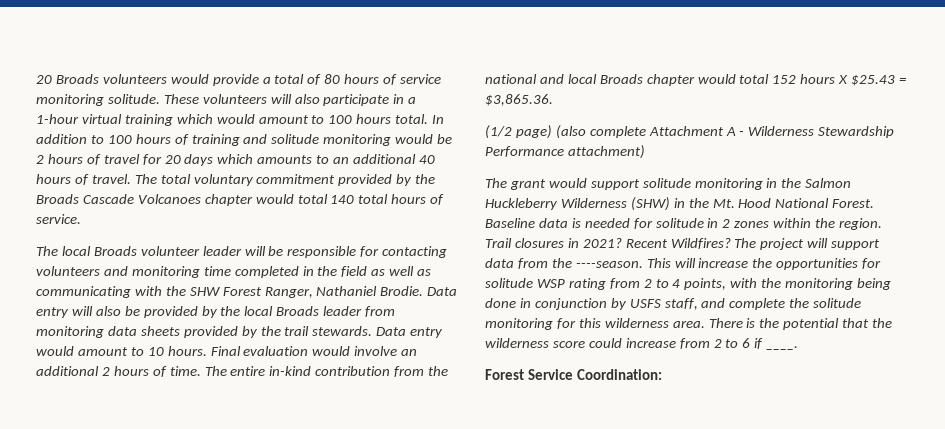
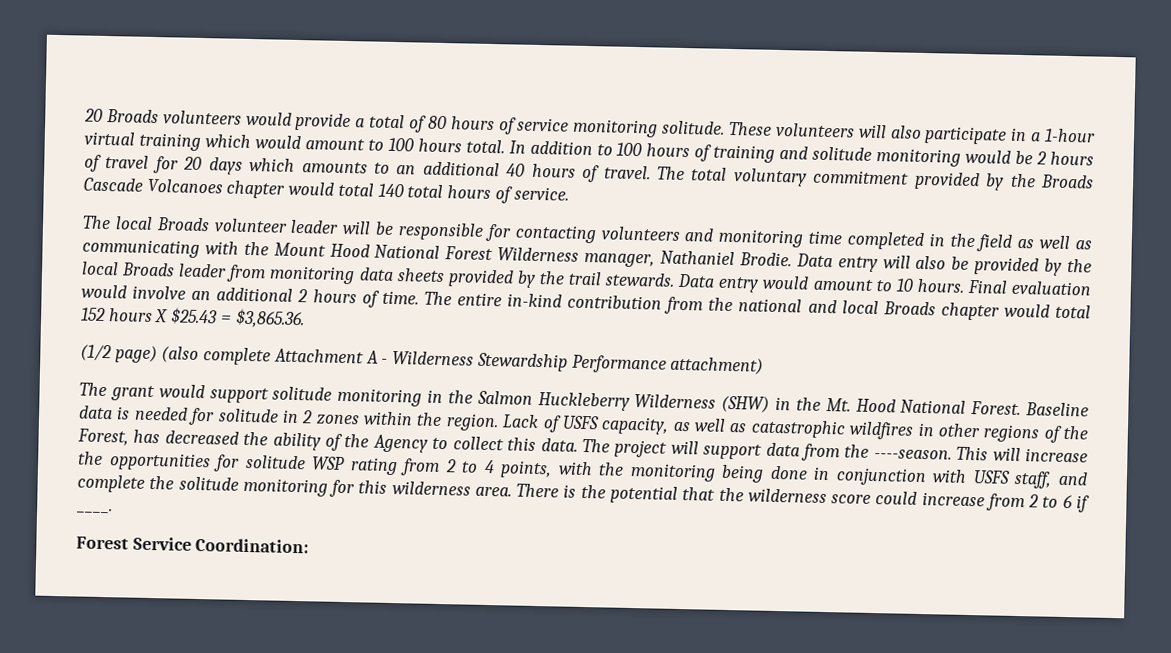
- The local Broads volunteer leader will be responsible for contacting volunteers and monitoring time completed in the field as well as communicating with the SHW Forest Ranger, Nathaniel Brodie.
+ The local Broads volunteer leader will be responsible for contacting volunteers and monitoring time completed in the field as well as communicating with the Mount Hood National Forest Wilderness manager, Nathaniel Brodie.
- Trail closures in 2021? Recent Wildfires?
+ Lack of USFS capacity, as well as catastrophic wildfires in other regions of the Forest, has decreased the ability of the Agency to collect this data.
- This will increase the opportunities for solitude WSP rating from 2 to 4 points, with the monitoring being done in conjunction by USFS staff, and complete the solitude monitoring for this wilderness area.
+ This will increase the opportunities for solitude WSP rating from 2 to 4 points, with the monitoring being done in conjunction with USFS staff, and complete the solitude monitoring for this wilderness area.

